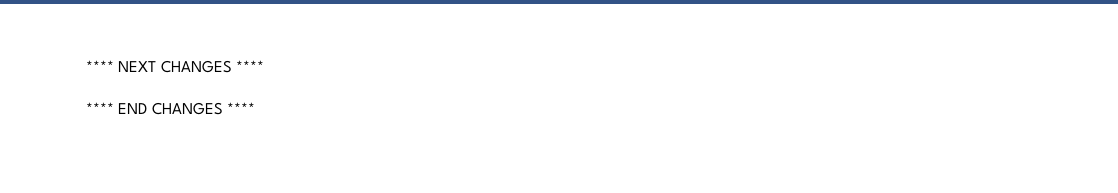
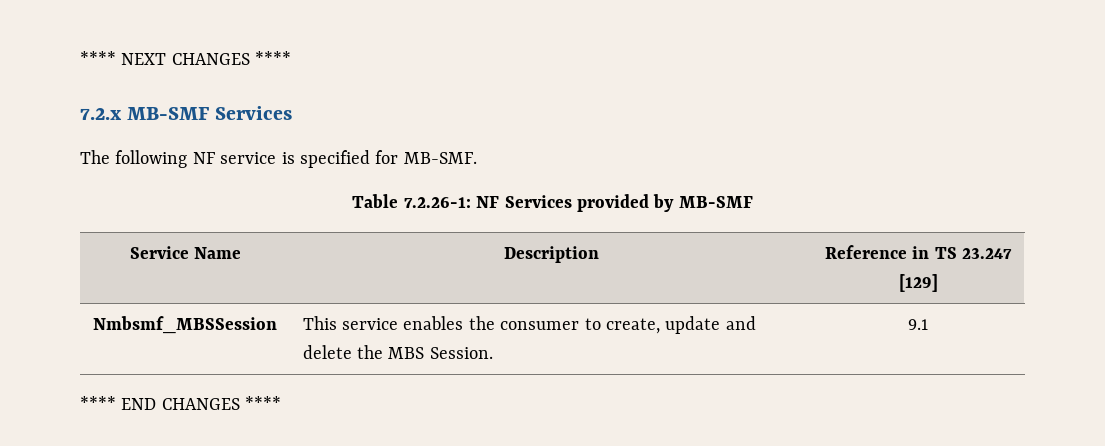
+ 7.2.x MB-SMF Services
+ The following NF service is specified for MB-SMF.
+ Table 7.2.26-1: NF Services provided by MB-SMF
+ Service Name | Description | Reference in TS 23.247 [129]
+ Nmbsmf_MBSSession | This service enables the consumer to create, update and delete the MBS Session. | 9.1

